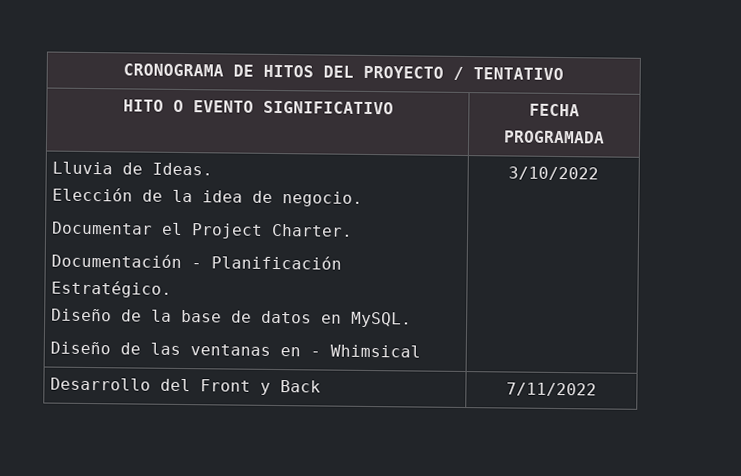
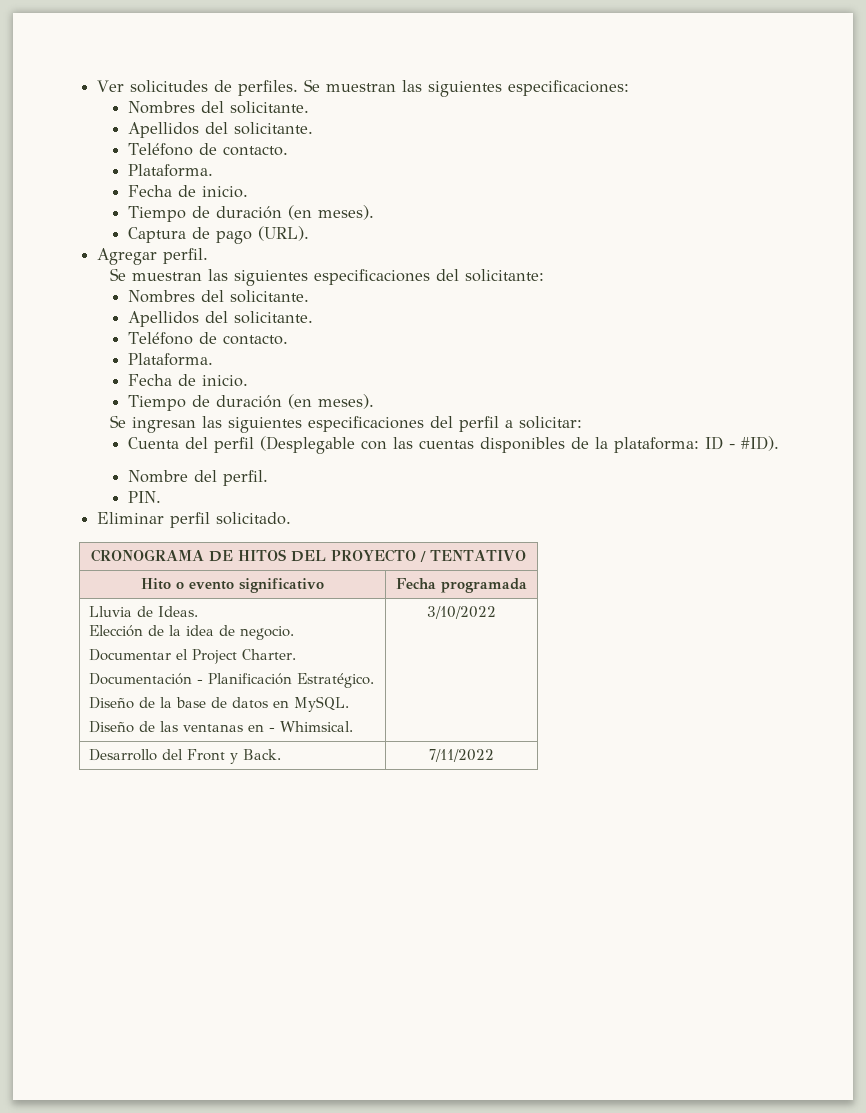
+ Ver solicitudes de perfiles. Se muestran las siguientes especificaciones:
+ Nombres del solicitante.
+ Apellidos del solicitante.
+ Teléfono de contacto.
+ Plataforma.
+ Fecha de inicio.
+ Tiempo de duración (en meses).
+ Captura de pago (URL).
+ Agregar perfil.
+ Se muestran las siguientes especificaciones del solicitante:
+ Nombres del solicitante.
+ Apellidos del solicitante.
+ Teléfono de contacto.
+ Plataforma.
+ Fecha de inicio.
+ Tiempo de duración (en meses).
+ Se ingresan las siguientes especificaciones del perfil a solicitar:
+ Cuenta del perfil (Desplegable con las cuentas disponibles de la plataforma: ID - #ID).
+ Nombre del perfil.
+ PIN.
+ Eliminar perfil solicitado.
- HITO O EVENTO SIGNIFICATIVO | FECHA PROGRAMADA
+ Hito o evento significativo | Fecha programada
  Lluvia de Ideas.
  Elección de la idea de negocio.
  Documentar el Project Charter.
  Documentación - Planificación Estratégico.
  Diseño de la base de datos en MySQL.
- Diseño de las ventanas en - Whimsical | 3/10/2022
+ Diseño de las ventanas en - Whimsical. | 3/10/2022
- Desarrollo del Front y Back | 7/11/2022
+ Desarrollo del Front y Back. | 7/11/2022

